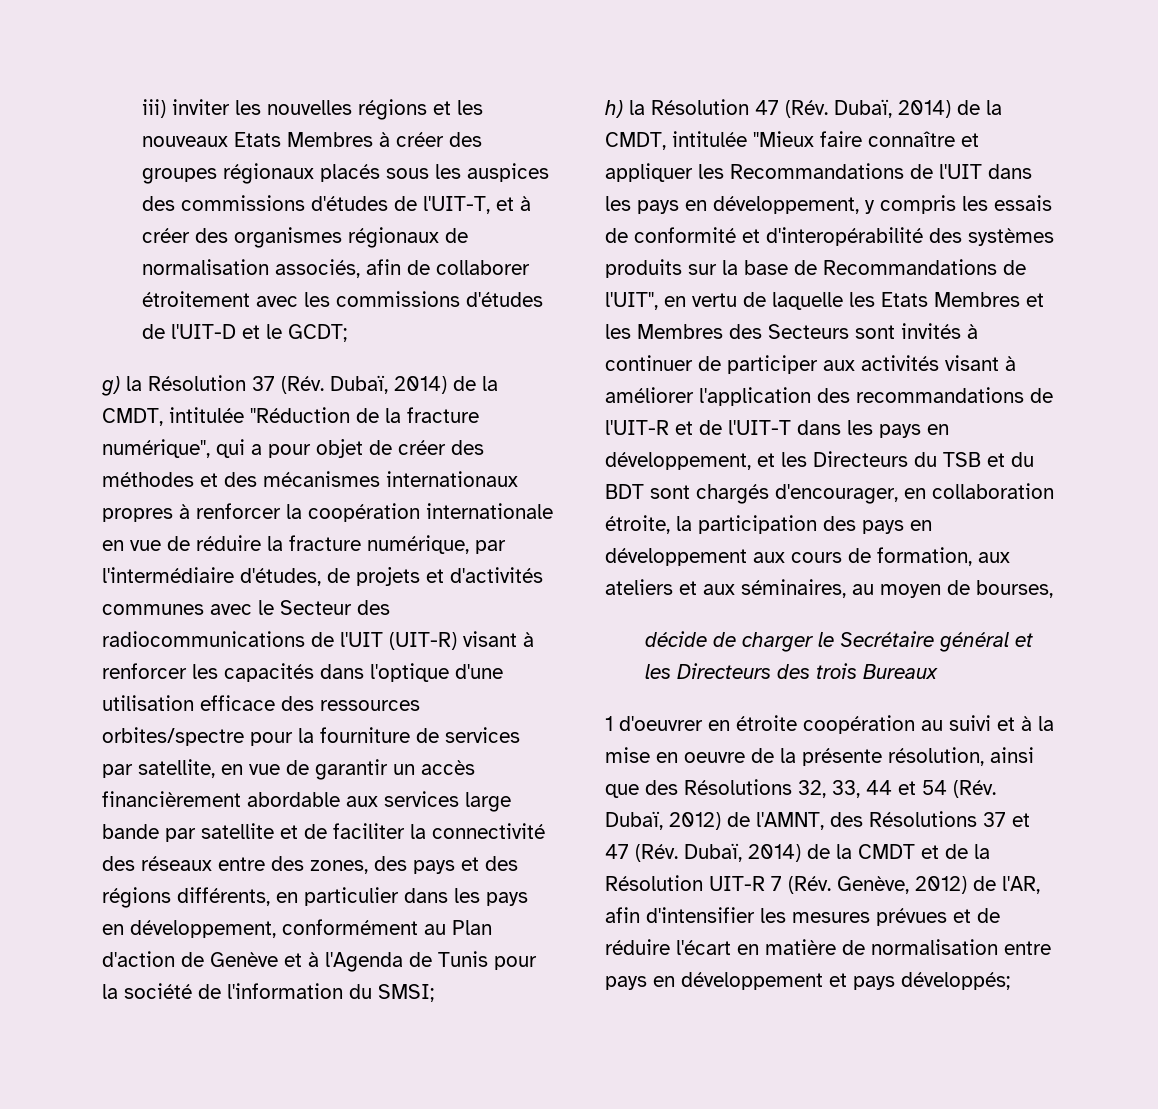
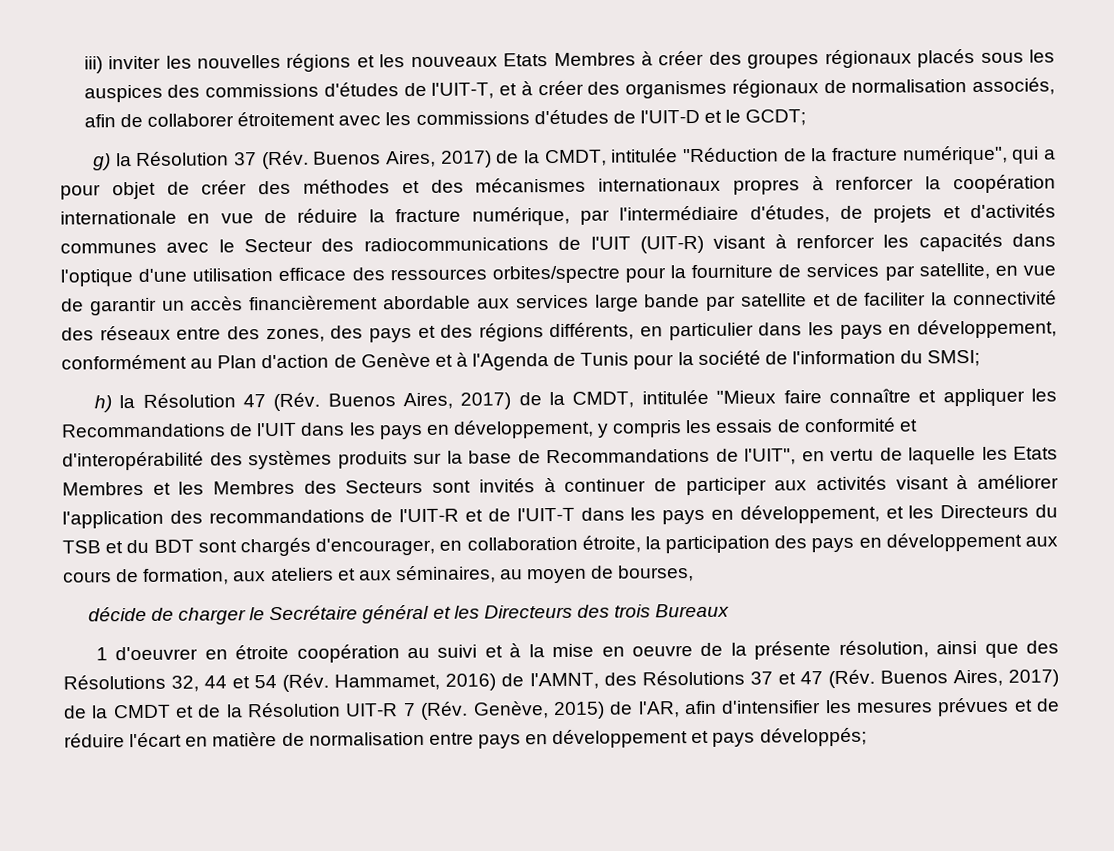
- g) la Résolution 37 (Rév. Dubaï, 2014) de la CMDT, intitulée "Réduction de la fracture numérique", qui a pour objet de créer des méthodes et des mécanismes internationaux propres à renforcer la coopération internationale en vue de réduire la fracture numérique, par l'intermédiaire d'études, de projets et d'activités communes avec le Secteur des radiocommunications de l'UIT (UIT-R) visant à renforcer les capacités dans l'optique d'une utilisation efficace des ressources orbites/spectre pour la fourniture de services par satellite, en vue de garantir un accès financièrement abordable aux services large bande par satellite et de faciliter la connectivité des réseaux entre des zones, des pays et des régions différents, en particulier dans les pays en développement, conformément au Plan d'action de Genève et à l'Agenda de Tunis pour la société de l'information du SMSI;
+ g) la Résolution 37 (Rév. Buenos Aires, 2017) de la CMDT, intitulée "Réduction de la fracture numérique", qui a pour objet de créer des méthodes et des mécanismes internationaux propres à renforcer la coopération internationale en vue de réduire la fracture numérique, par l'intermédiaire d'études, de projets et d'activités communes avec le Secteur des radiocommunications de l'UIT (UIT-R) visant à renforcer les capacités dans l'optique d'une utilisation efficace des ressources orbites/spectre pour la fourniture de services par satellite, en vue de garantir un accès financièrement abordable aux services large bande par satellite et de faciliter la connectivité des réseaux entre des zones, des pays et des régions différents, en particulier dans les pays en développement, conformément au Plan d'action de Genève et à l'Agenda de Tunis pour la société de l'information du SMSI;
- h) la Résolution 47 (Rév. Dubaï, 2014) de la CMDT, intitulée "Mieux faire connaître et appliquer les Recommandations de l'UIT dans les pays en développement, y compris les essais de conformité et d'interopérabilité des systèmes produits sur la base de Recommandations de l'UIT", en vertu de laquelle les Etats Membres et les Membres des Secteurs sont invités à continuer de participer aux activités visant à améliorer l'application des recommandations de l'UIT-R et de l'UIT-T dans les pays en développement, et les Directeurs du TSB et du BDT sont chargés d'encourager, en collaboration étroite, la participation des pays en développement aux cours de formation, aux ateliers et aux séminaires, au moyen de bourses,
+ h) la Résolution 47 (Rév. Buenos Aires, 2017) de la CMDT, intitulée "Mieux faire connaître et appliquer les Recommandations de l'UIT dans les pays en développement, y compris les essais de conformité et d'interopérabilité des systèmes produits sur la base de Recommandations de l'UIT", en vertu de laquelle les Etats Membres et les Membres des Secteurs sont invités à continuer de participer aux activités visant à améliorer l'application des recommandations de l'UIT-R et de l'UIT-T dans les pays en développement, et les Directeurs du TSB et du BDT sont chargés d'encourager, en collaboration étroite, la participation des pays en développement aux cours de formation, aux ateliers et aux séminaires, au moyen de bourses,
- 1 d'oeuvrer en étroite coopération au suivi et à la mise en oeuvre de la présente résolution, ainsi que des Résolutions 32, 33, 44 et 54 (Rév. Dubaï, 2012) de l'AMNT, des Résolutions 37 et 47 (Rév. Dubaï, 2014) de la CMDT et de la Résolution UIT-R 7 (Rév. Genève, 2012) de l'AR, afin d'intensifier les mesures prévues et de réduire l'écart en matière de normalisation entre pays en développement et pays développés;
+ 1 d'oeuvrer en étroite coopération au suivi et à la mise en oeuvre de la présente résolution, ainsi que des Résolutions 32, 44 et 54 (Rév. Hammamet, 2016) de l'AMNT, des Résolutions 37 et 47 (Rév. Buenos Aires, 2017) de la CMDT et de la Résolution UIT-R 7 (Rév. Genève, 2015) de l'AR, afin d'intensifier les mesures prévues et de réduire l'écart en matière de normalisation entre pays en développement et pays développés;

